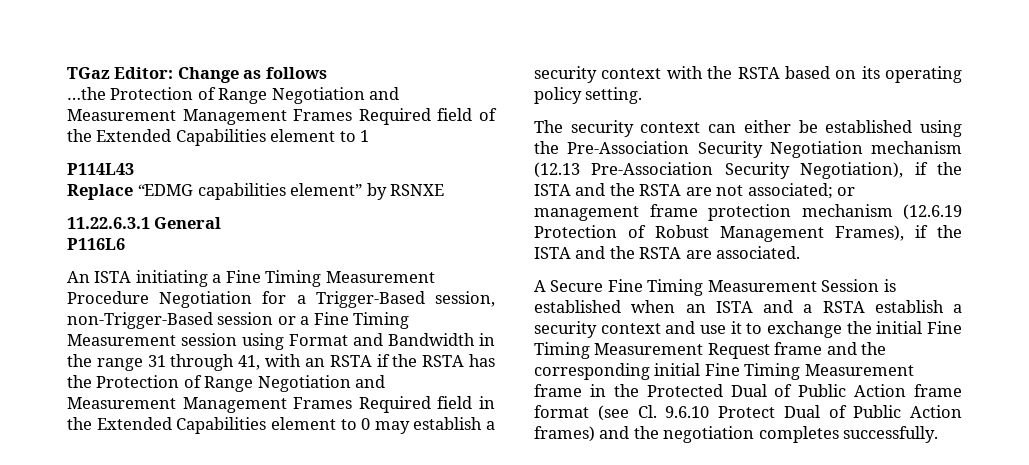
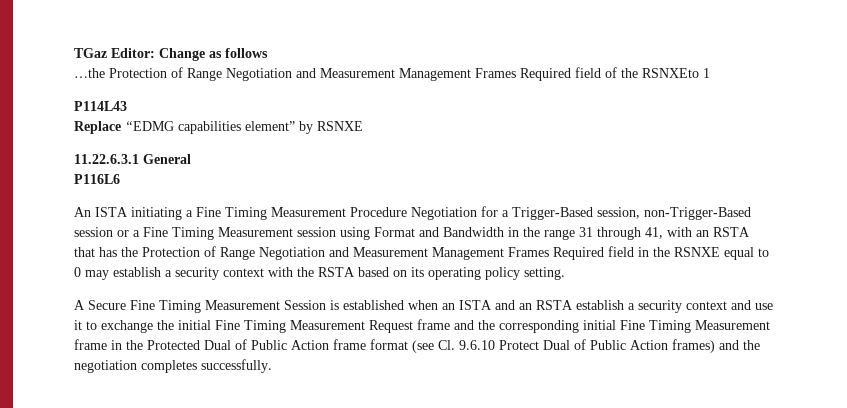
- …the Protection of Range Negotiation and Measurement Management Frames Required field of the Extended Capabilities element to 1
+ …the Protection of Range Negotiation and Measurement Management Frames Required field of the RSNXEto 1
- An ISTA initiating a Fine Timing Measurement Procedure Negotiation for a Trigger-Based session, non-Trigger-Based session or a Fine Timing Measurement session using Format and Bandwidth in the range 31 through 41, with an RSTA if the RSTA has the Protection of Range Negotiation and Measurement Management Frames Required field in the Extended Capabilities element to 0 may establish a security context with the RSTA based on its operating policy setting.
+ An ISTA initiating a Fine Timing Measurement Procedure Negotiation for a Trigger-Based session, non-Trigger-Based session or a Fine Timing Measurement session using Format and Bandwidth in the range 31 through 41, with an RSTA that has the Protection of Range Negotiation and Measurement Management Frames Required field in the RSNXE equal to 0 may establish a security context with the RSTA based on its operating policy setting.
- The security context can either be established using the Pre-Association Security Negotiation mechanism (12.13 Pre-Association Security Negotiation), if the ISTA and the RSTA are not associated; or management frame protection mechanism (12.6.19 Protection of Robust Management Frames), if the ISTA and the RSTA are associated.
- A Secure Fine Timing Measurement Session is established when an ISTA and a RSTA establish a security context and use it to exchange the initial Fine Timing Measurement Request frame and the corresponding initial Fine Timing Measurement frame in the Protected Dual of Public Action frame format (see Cl. 9.6.10 Protect Dual of Public Action frames) and the negotiation completes successfully.
+ A Secure Fine Timing Measurement Session is established when an ISTA and an RSTA establish a security context and use it to exchange the initial Fine Timing Measurement Request frame and the corresponding initial Fine Timing Measurement frame in the Protected Dual of Public Action frame format (see Cl. 9.6.10 Protect Dual of Public Action frames) and the negotiation completes successfully.

